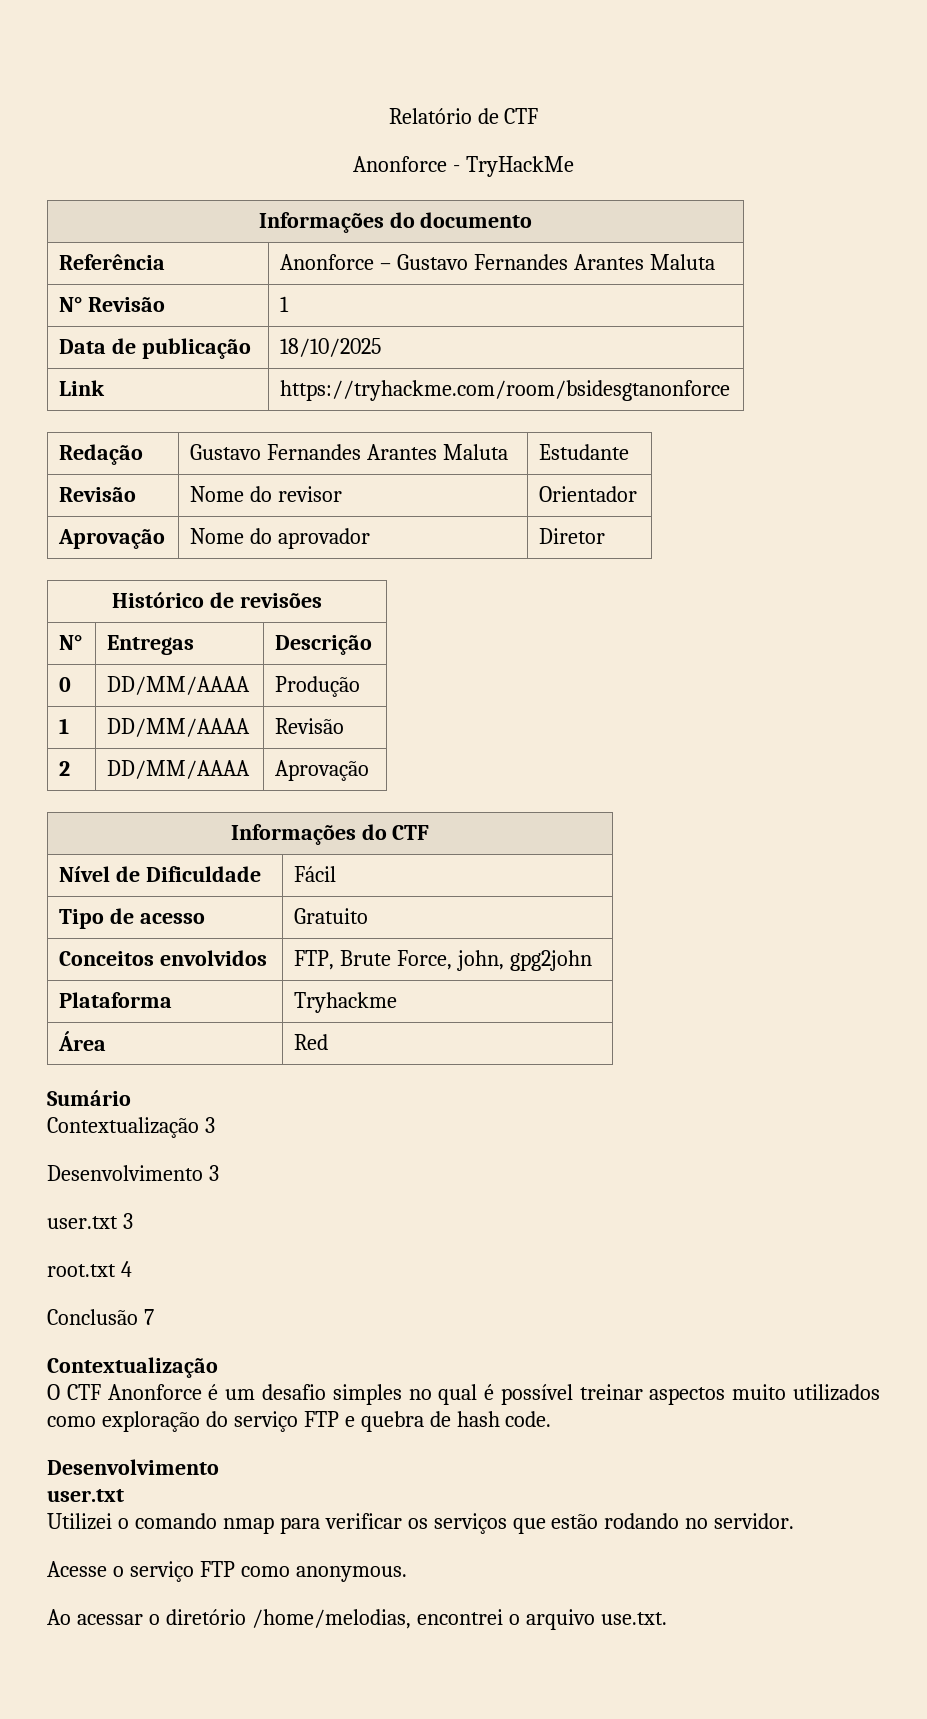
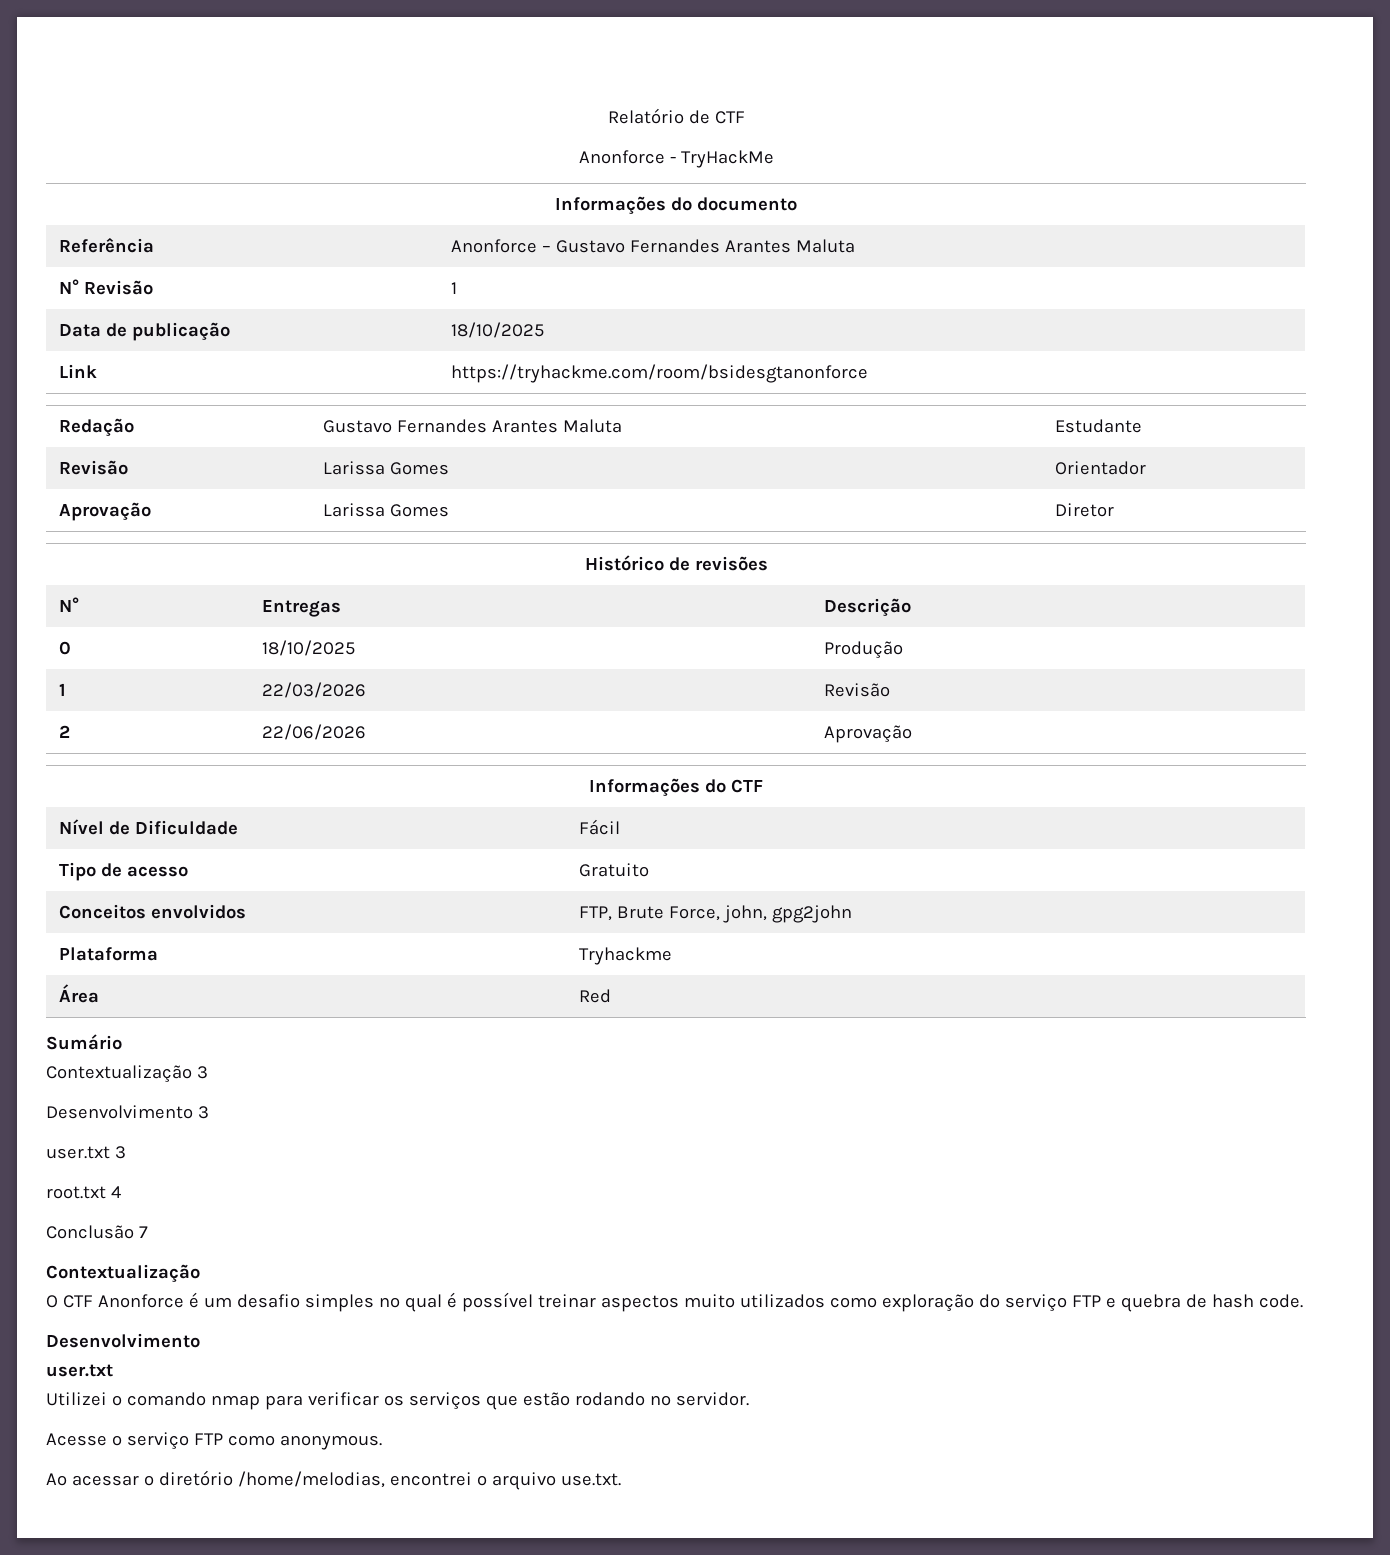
- Revisão | Nome do revisor | Orientador
+ Revisão | Larissa Gomes | Orientador
- Aprovação | Nome do aprovador | Diretor
+ Aprovação | Larissa Gomes | Diretor
- 0 | DD/MM/AAAA | Produção
+ 0 | 18/10/2025 | Produção
- 1 | DD/MM/AAAA | Revisão
+ 1 | 22/03/2026 | Revisão
- 2 | DD/MM/AAAA | Aprovação
+ 2 | 22/06/2026 | Aprovação

